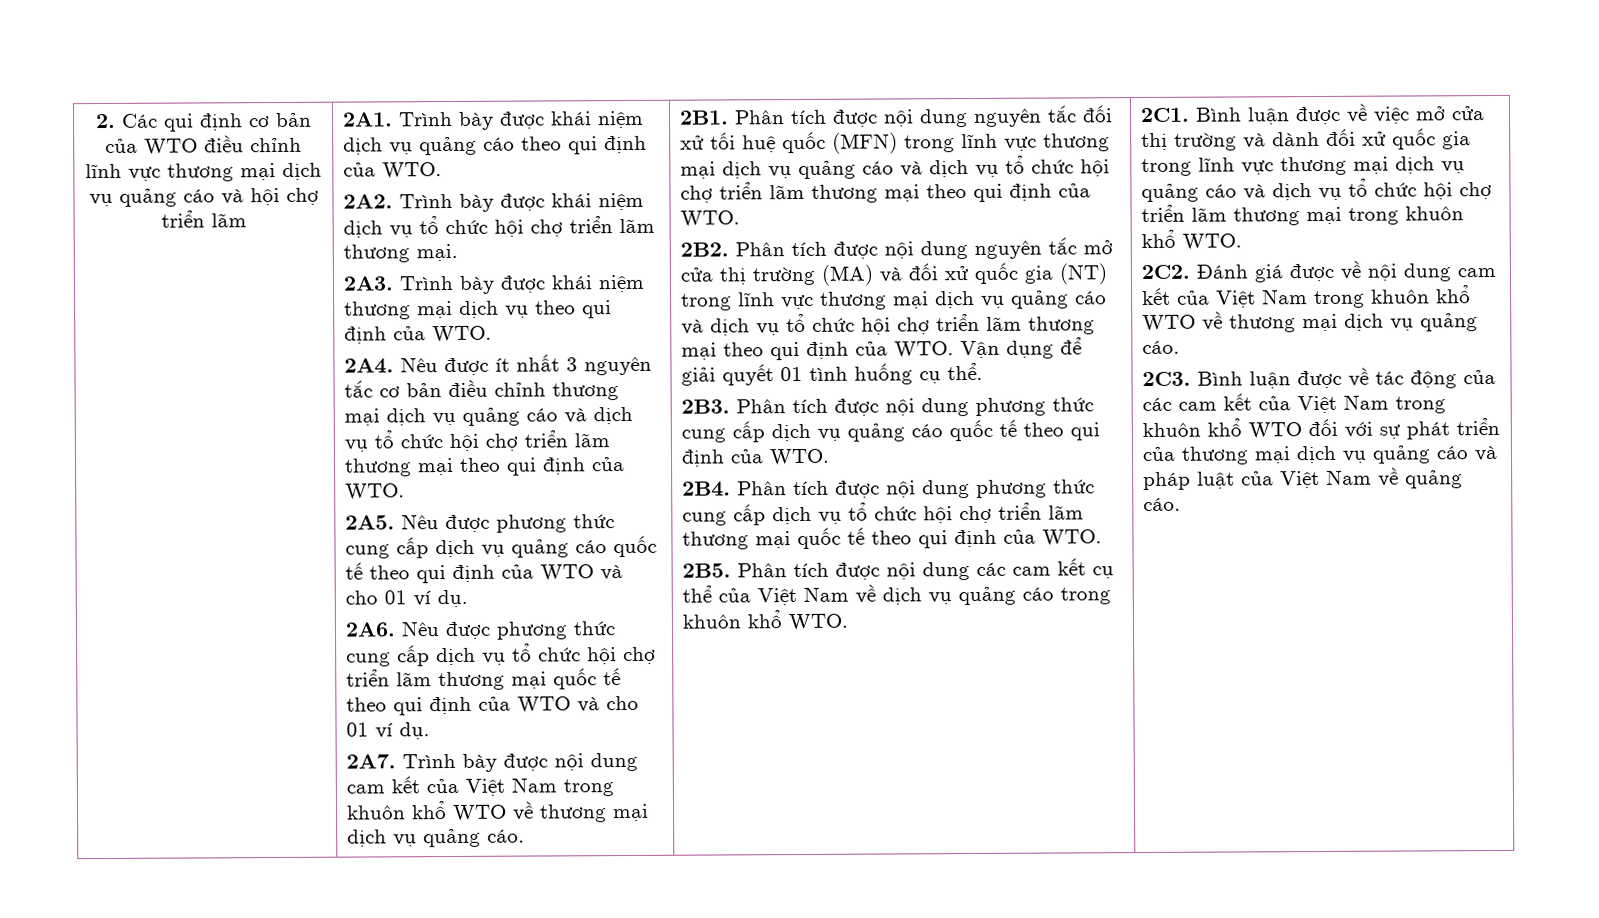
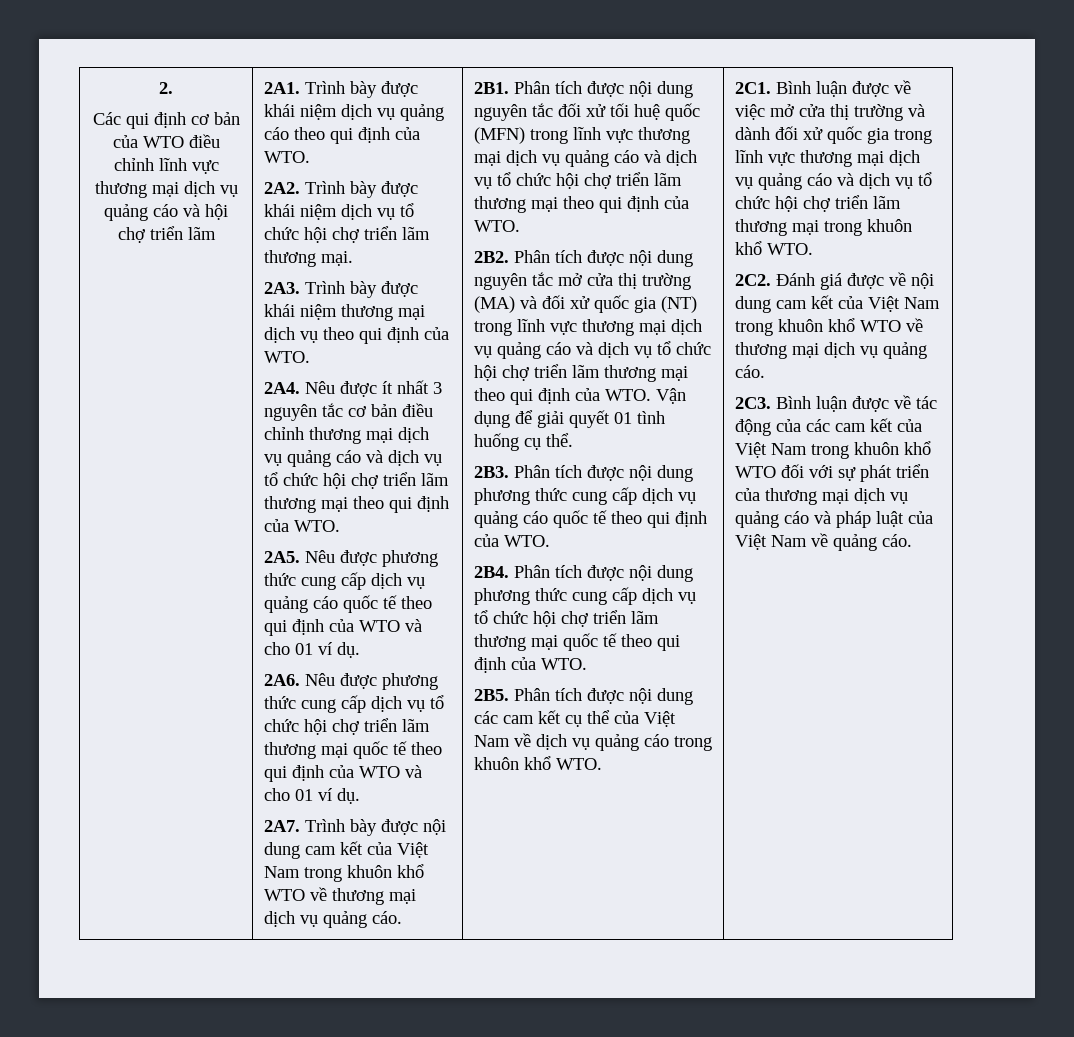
- 2. Các qui định cơ bản của WTO điều chỉnh lĩnh vực thương mại dịch vụ quảng cáo và hội chợ triển lãm
+ 2.
+ Các qui định cơ bản của WTO điều chỉnh lĩnh vực thương mại dịch vụ quảng cáo và hội chợ triển lãm

